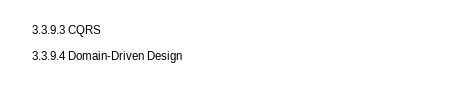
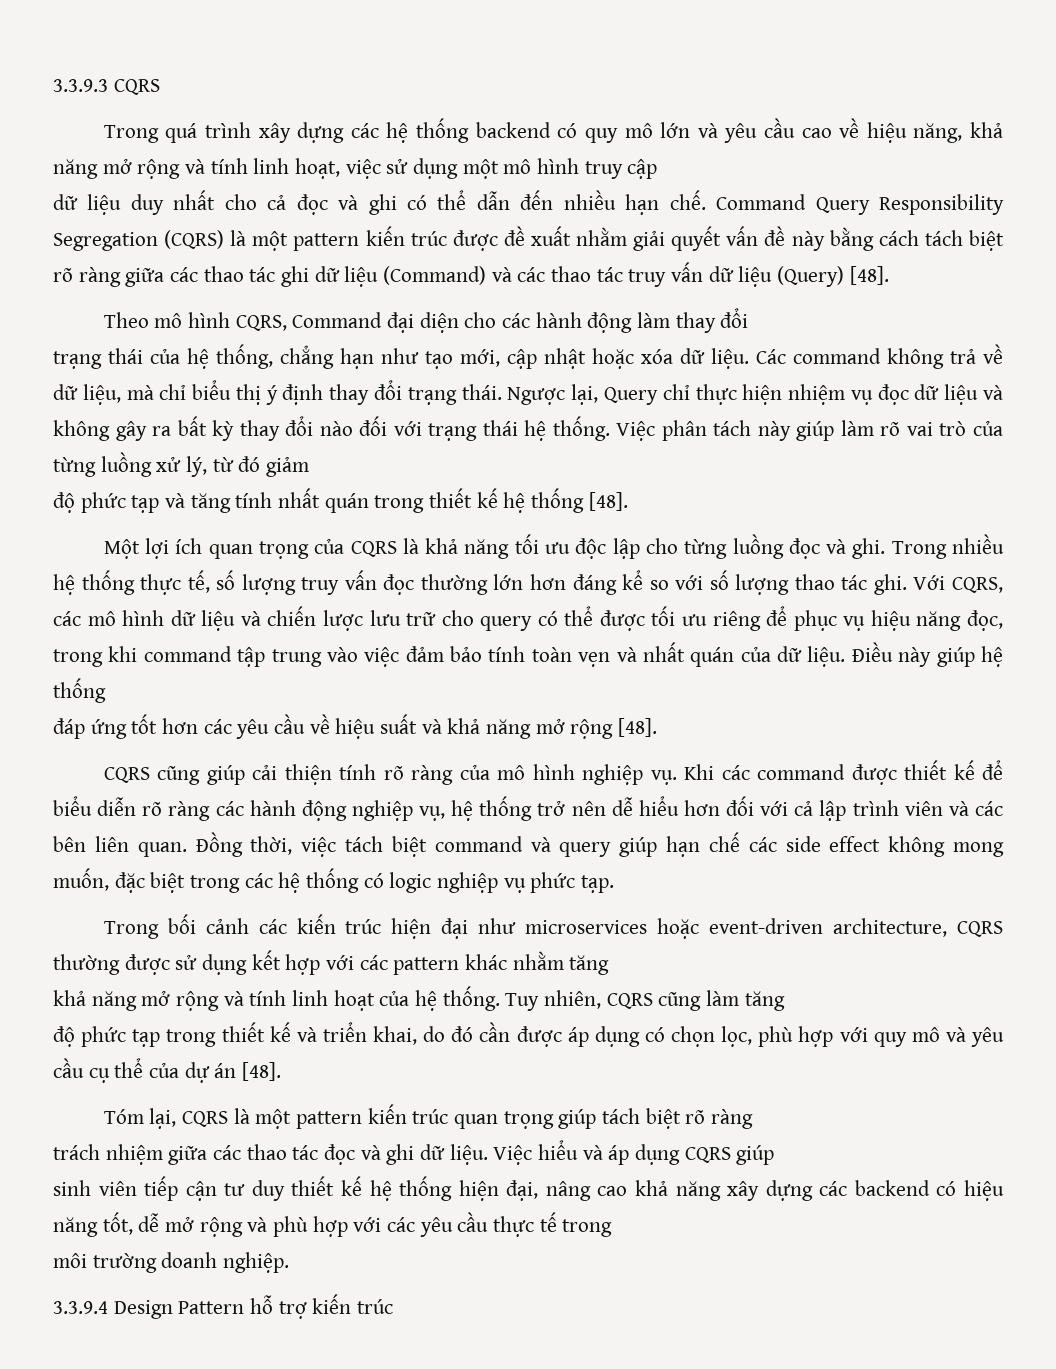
- 3.3.9.4 Domain-Driven Design
+ Trong quá trình xây dựng các hệ thống backend có quy mô lớn và yêu cầu cao về hiệu năng, khả năng mở rộng và tính linh hoạt, việc sử dụng một mô hình truy cập
+ dữ liệu duy nhất cho cả đọc và ghi có thể dẫn đến nhiều hạn chế. Command Query Responsibility Segregation (CQRS) là một pattern kiến trúc được đề xuất nhằm giải quyết vấn đề này bằng cách tách biệt rõ ràng giữa các thao tác ghi dữ liệu (Command) và các thao tác truy vấn dữ liệu (Query) [48].
+ Theo mô hình CQRS, Command đại diện cho các hành động làm thay đổi
+ trạng thái của hệ thống, chẳng hạn như tạo mới, cập nhật hoặc xóa dữ liệu. Các command không trả về dữ liệu, mà chỉ biểu thị ý định thay đổi trạng thái. Ngược lại, Query chỉ thực hiện nhiệm vụ đọc dữ liệu và không gây ra bất kỳ thay đổi nào đối với trạng thái hệ thống. Việc phân tách này giúp làm rõ vai trò của từng luồng xử lý, từ đó giảm
+ độ phức tạp và tăng tính nhất quán trong thiết kế hệ thống [48].
+ Một lợi ích quan trọng của CQRS là khả năng tối ưu độc lập cho từng luồng đọc và ghi. Trong nhiều hệ thống thực tế, số lượng truy vấn đọc thường lớn hơn đáng kể so với số lượng thao tác ghi. Với CQRS, các mô hình dữ liệu và chiến lược lưu trữ cho query có thể được tối ưu riêng để phục vụ hiệu năng đọc, trong khi command tập trung vào việc đảm bảo tính toàn vẹn và nhất quán của dữ liệu. Điều này giúp hệ thống
+ đáp ứng tốt hơn các yêu cầu về hiệu suất và khả năng mở rộng [48].
+ CQRS cũng giúp cải thiện tính rõ ràng của mô hình nghiệp vụ. Khi các command được thiết kế để biểu diễn rõ ràng các hành động nghiệp vụ, hệ thống trở nên dễ hiểu hơn đối với cả lập trình viên và các bên liên quan. Đồng thời, việc tách biệt command và query giúp hạn chế các side effect không mong muốn, đặc biệt trong các hệ thống có logic nghiệp vụ phức tạp.
+ Trong bối cảnh các kiến trúc hiện đại như microservices hoặc event-driven architecture, CQRS thường được sử dụng kết hợp với các pattern khác nhằm tăng
+ khả năng mở rộng và tính linh hoạt của hệ thống. Tuy nhiên, CQRS cũng làm tăng
+ độ phức tạp trong thiết kế và triển khai, do đó cần được áp dụng có chọn lọc, phù hợp với quy mô và yêu cầu cụ thể của dự án [48].
+ Tóm lại, CQRS là một pattern kiến trúc quan trọng giúp tách biệt rõ ràng
+ trách nhiệm giữa các thao tác đọc và ghi dữ liệu. Việc hiểu và áp dụng CQRS giúp
+ sinh viên tiếp cận tư duy thiết kế hệ thống hiện đại, nâng cao khả năng xây dựng các backend có hiệu năng tốt, dễ mở rộng và phù hợp với các yêu cầu thực tế trong
+ môi trường doanh nghiệp.
+ 3.3.9.4 Design Pattern hỗ trợ kiến trúc

